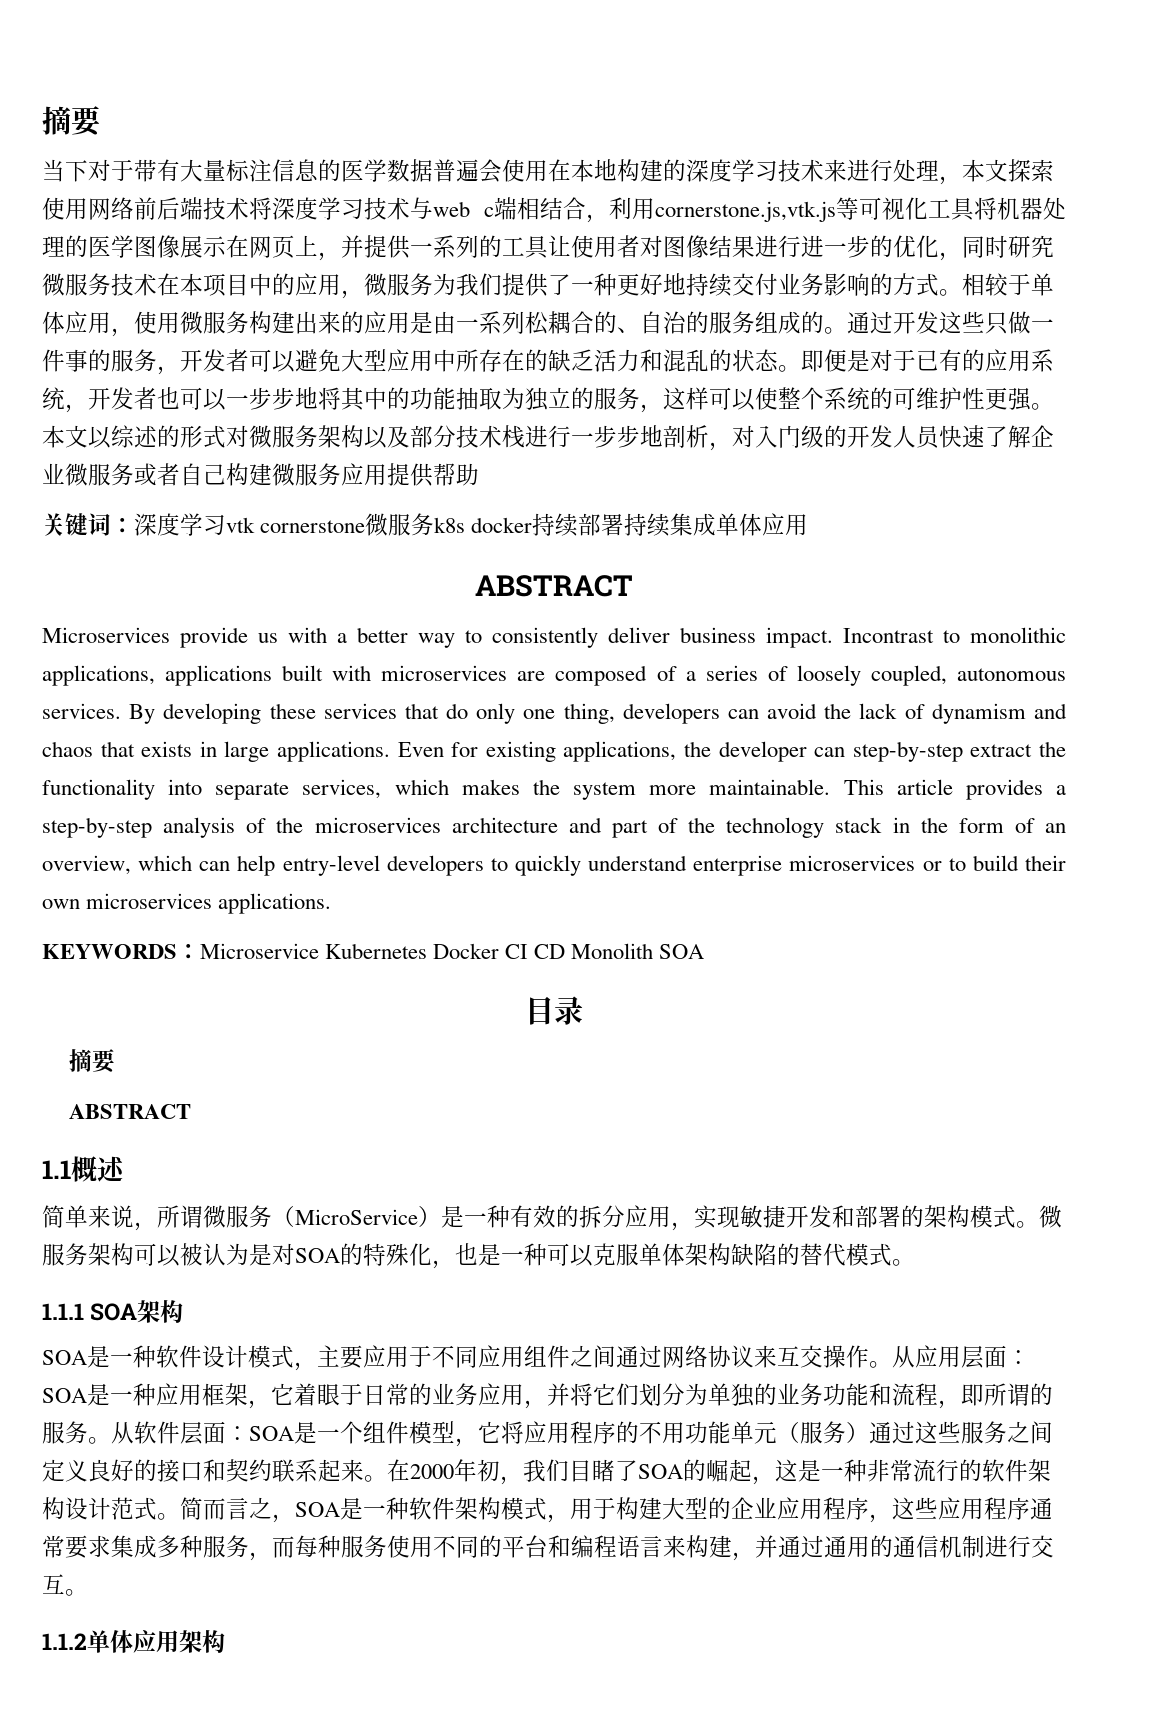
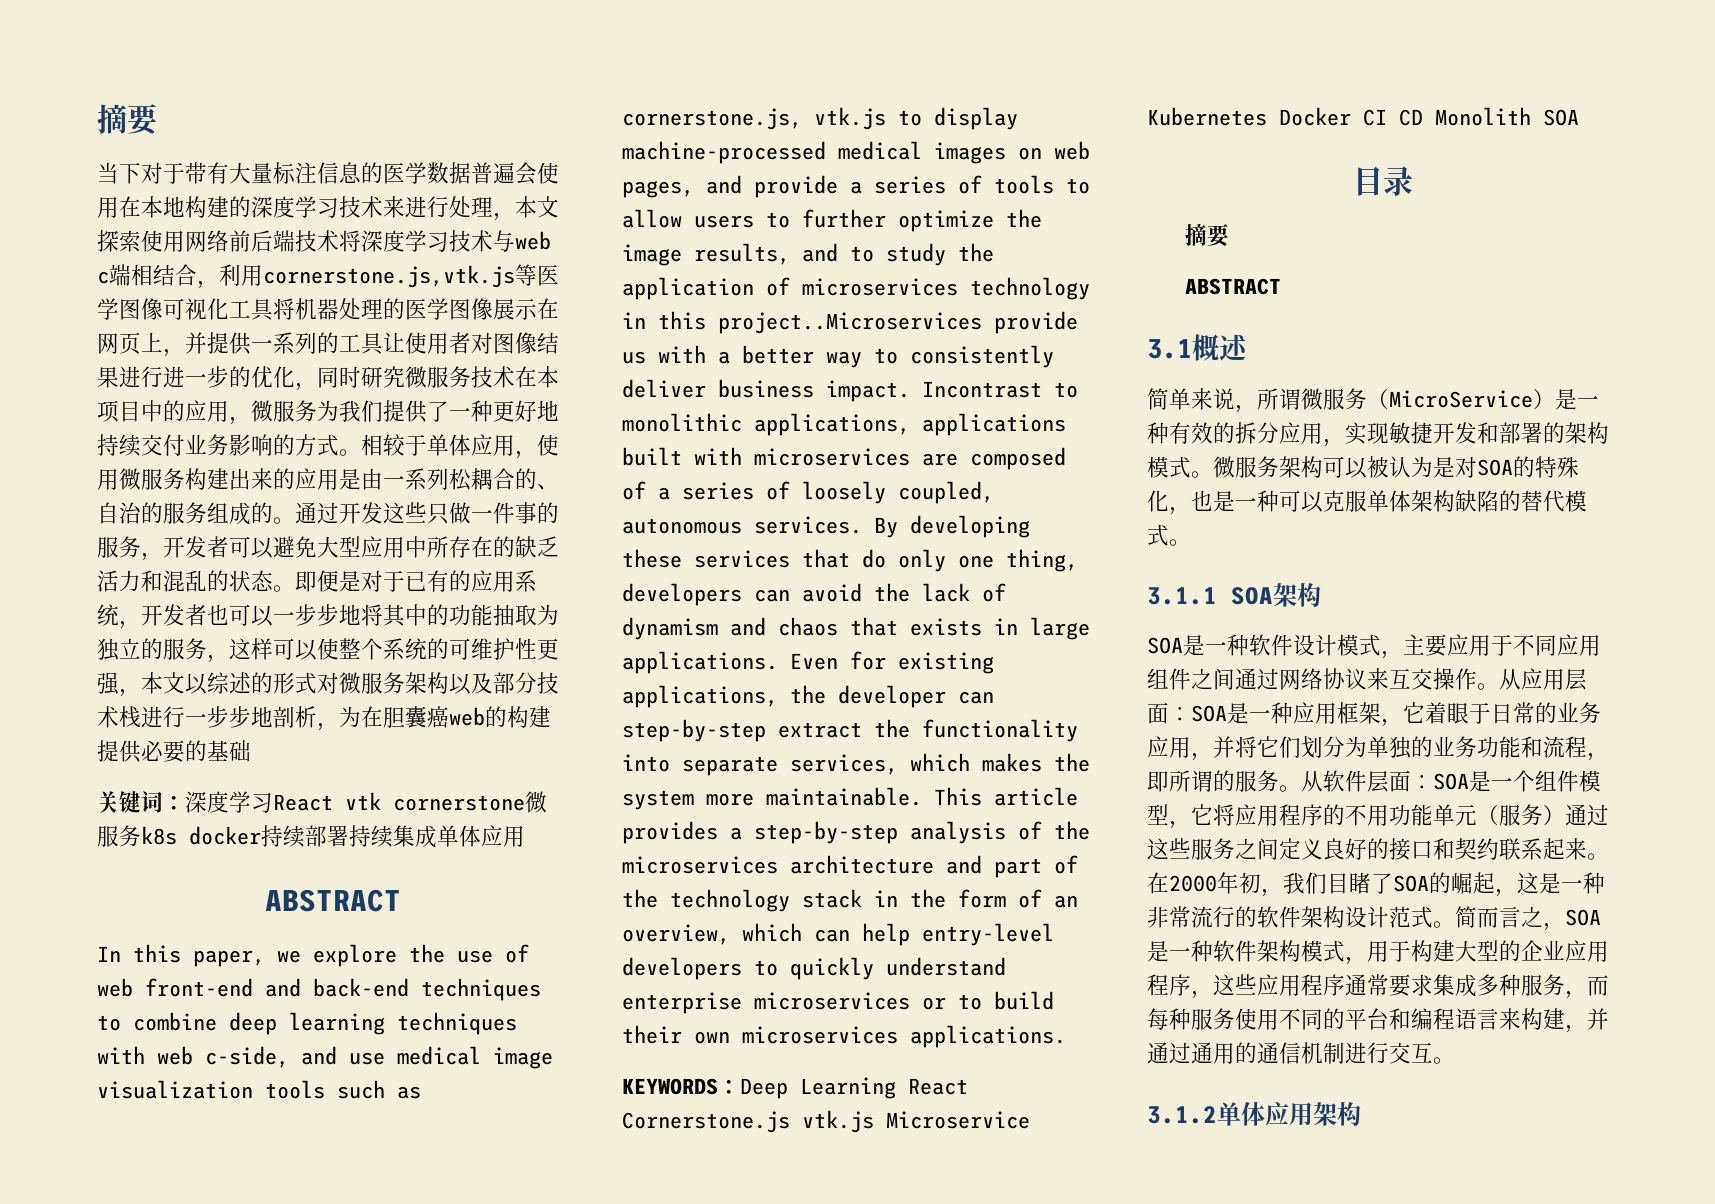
- 当下对于带有大量标注信息的医学数据普遍会使用在本地构建的深度学习技术来进行处理，本文探索使用网络前后端技术将深度学习技术与web c端相结合，利用cornerstone.js,vtk.js等可视化工具将机器处理的医学图像展示在网页上，并提供一系列的工具让使用者对图像结果进行进一步的优化，同时研究微服务技术在本项目中的应用，微服务为我们提供了一种更好地持续交付业务影响的方式。
+ 当下对于带有大量标注信息的医学数据普遍会使用在本地构建的深度学习技术来进行处理，本文探索使用网络前后端技术将深度学习技术与web c端相结合，利用cornerstone.js,vtk.js等医学图像可视化工具将机器处理的医学图像展示在网页上，并提供一系列的工具让使用者对图像结果进行进一步的优化，同时研究微服务技术在本项目中的应用，微服务为我们提供了一种更好地持续交付业务影响的方式。
- 即便是对于已有的应用系统，开发者也可以一步步地将其中的功能抽取为独立的服务，这样可以使整个系统的可维护性更强。本文以综述的形式对微服务架构以及部分技术栈进行一步步地剖析，对入门级的开发人员快速了解企业微服务或者自己构建微服务应用提供帮助
+ 即便是对于已有的应用系统，开发者也可以一步步地将其中的功能抽取为独立的服务，这样可以使整个系统的可维护性更强，本文以综述的形式对微服务架构以及部分技术栈进行一步步地剖析，为在胆囊癌web的构建提供必要的基础
- 关键词：深度学习vtk cornerstone微服务k8s docker持续部署持续集成单体应用
+ 关键词：深度学习React vtk cornerstone微服务k8s docker持续部署持续集成单体应用
- Microservices provide us with a better way to consistently deliver business impact.
+ In this paper, we explore the use of web front-end and back-end techniques to combine deep learning techniques with web c-side, and use medical image visualization tools such as cornerstone.js, vtk.js to display machine-processed medical images on web pages, and provide a series of tools to allow users to further optimize the image results, and to study the application of microservices technology in this project..Microservices provide us with a better way to consistently deliver business impact.
- KEYWORDS：Microservice Kubernetes Docker CI CD Monolith SOA
+ KEYWORDS：Deep Learning React Cornerstone.js vtk.js Microservice Kubernetes Docker CI CD Monolith SOA
- 1.1概述
+ 3.1概述
- 1.1.1 SOA架构
+ 3.1.1 SOA架构
- 1.1.2单体应用架构
+ 3.1.2单体应用架构

